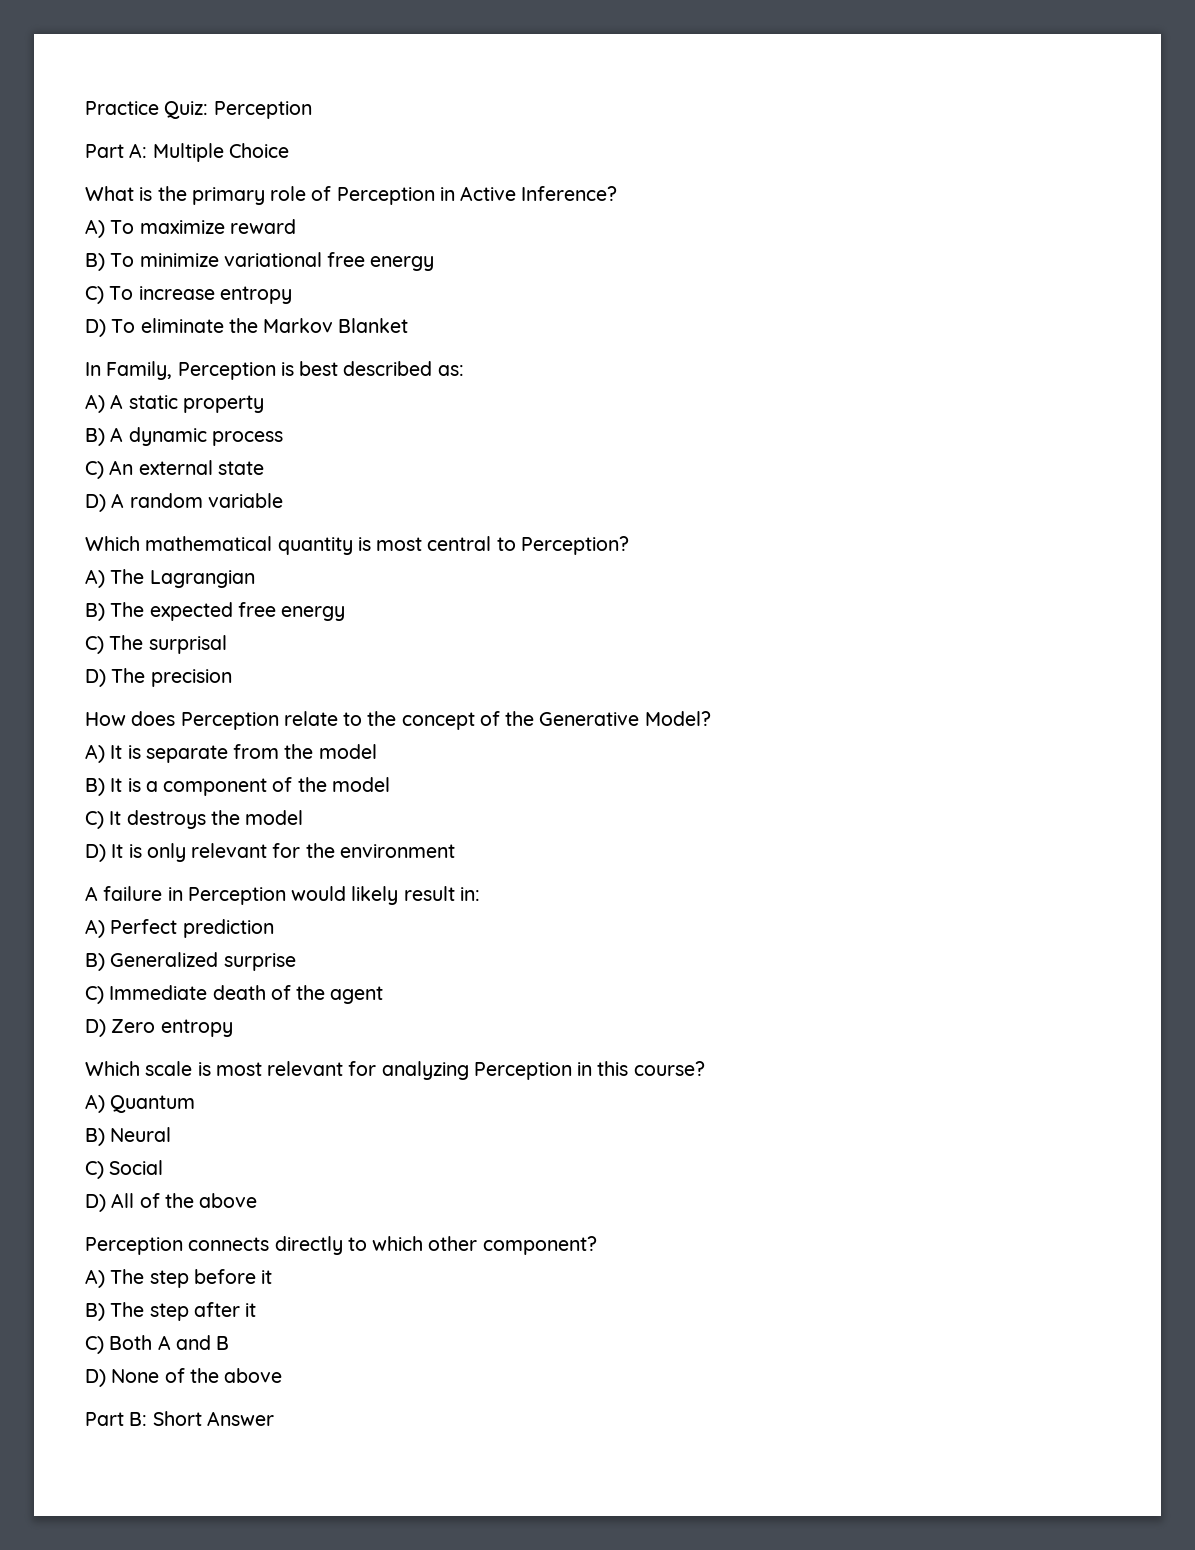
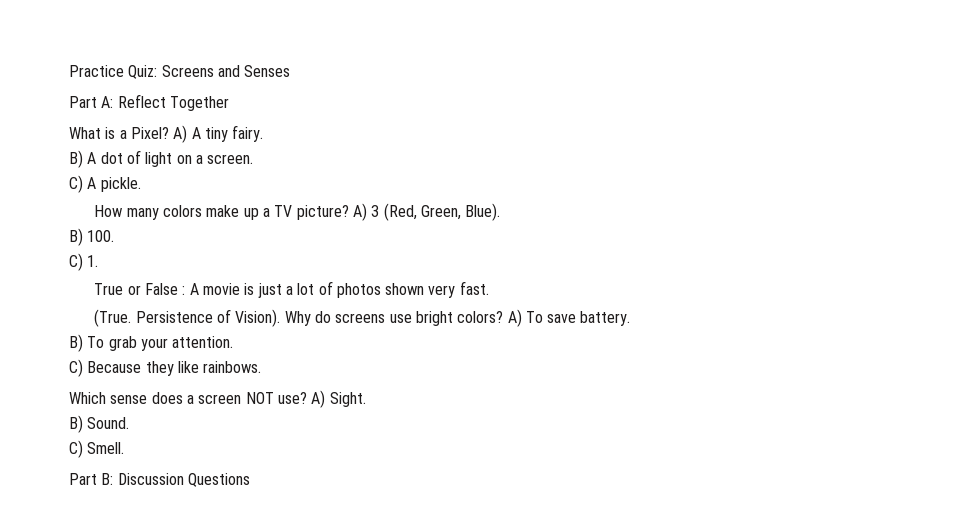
- Practice Quiz: Perception
+ Practice Quiz: Screens and Senses
- Part A: Multiple Choice
+ Part A: Reflect Together
- What is the primary role of Perception in Active Inference?
- A) To maximize reward
- B) To minimize variational free energy
- C) To increase entropy
- D) To eliminate the Markov Blanket
- In Family, Perception is best described as:
- A) A static property
- B) A dynamic process
- C) An external state
- D) A random variable
- Which mathematical quantity is most central to Perception?
- A) The Lagrangian
- B) The expected free energy
- C) The surprisal
- D) The precision
- How does Perception relate to the concept of the Generative Model?
- A) It is separate from the model
- B) It is a component of the model
- C) It destroys the model
- D) It is only relevant for the environment
- A failure in Perception would likely result in:
- A) Perfect prediction
- B) Generalized surprise
- C) Immediate death of the agent
- D) Zero entropy
- Which scale is most relevant for analyzing Perception in this course?
- A) Quantum
- B) Neural
- C) Social
- D) All of the above
- Perception connects directly to which other component?
- A) The step before it
- B) The step after it
- C) Both A and B
- D) None of the above
+ What is a Pixel? A) A tiny fairy.
+ B) A dot of light on a screen.
+ C) A pickle.
+ How many colors make up a TV picture? A) 3 (Red, Green, Blue).
+ B) 100.
+ C) 1.
+ True or False : A movie is just a lot of photos shown very fast.
+ (True. Persistence of Vision). Why do screens use bright colors? A) To save battery.
+ B) To grab your attention.
+ C) Because they like rainbows.
+ Which sense does a screen NOT use? A) Sight.
+ B) Sound.
+ C) Smell.
- Part B: Short Answer
+ Part B: Discussion Questions

